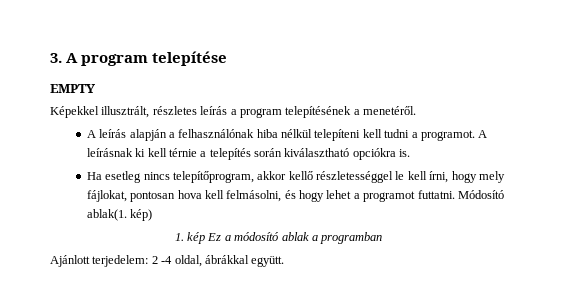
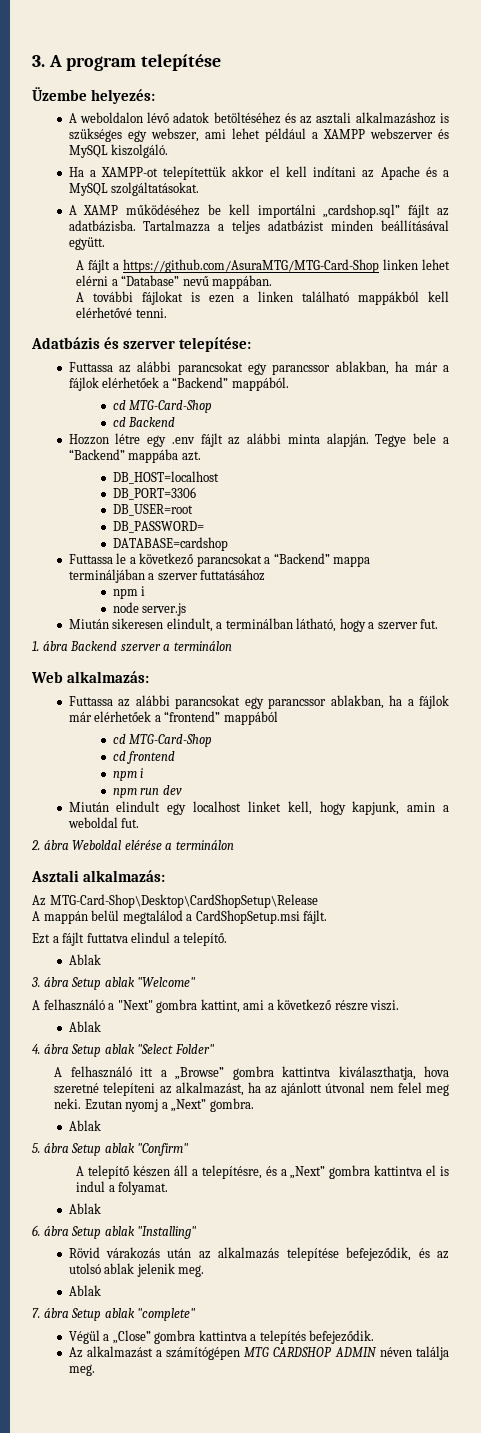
- EMPTY
- Képekkel illusztrált, részletes leírás a program telepítésének a menetéről.
- A leírás alapján a felhasználónak hiba nélkül telepíteni kell tudni a programot. A leírásnak ki kell térnie a telepítés során kiválasztható opciókra is.
- Ha esetleg nincs telepítőprogram, akkor kellő részletességgel le kell írni, hogy mely fájlokat, pontosan hova kell felmásolni, és hogy lehet a programot futtatni. Módosító ablak(1. kép)
- 1. kép Ez a módosító ablak a programban
- Ajánlott terjedelem: 2 -4 oldal, ábrákkal együtt.
+ Üzembe helyezés:
+ A weboldalon lévő adatok betöltéséhez és az asztali alkalmazáshoz is szükséges egy webszer, ami lehet például a XAMPP webszerver és MySQL kiszolgáló.
+ Ha a XAMPP-ot telepítettük akkor el kell indítani az Apache és a MySQL szolgáltatásokat.
+ A XAMP működéséhez be kell importálni „cardshop.sql” fájlt az adatbázisba. Tartalmazza a teljes adatbázist minden beállításával együtt.
+ A fájlt a https://github.com/AsuraMTG/MTG-Card-Shop linken lehet elérni a “Database” nevű mappában.
+ A további fájlokat is ezen a linken található mappákból kell elérhetővé tenni.
+ Adatbázis és szerver telepítése:
+ Futtassa az alábbi parancsokat egy parancssor ablakban, ha már a fájlok elérhetőek a “Backend” mappából.
+ cd MTG-Card-Shop
+ cd Backend
+ Hozzon létre egy .env fájlt az alábbi minta alapján. Tegye bele a “Backend” mappába azt.
+ DB_HOST=localhost
+ DB_PORT=3306
+ DB_USER=root
+ DB_PASSWORD=
+ DATABASE=cardshop
+ Futtassa le a következő parancsokat a “Backend” mappa termináljában a szerver futtatásához
+ npm i
+ node server.js
+ Miután sikeresen elindult, a terminálban látható, hogy a szerver fut.
+ 1. ábra Backend szerver a terminálon
+ Web alkalmazás:
+ Futtassa az alábbi parancsokat egy parancssor ablakban, ha a fájlok már elérhetőek a “frontend” mappából
+ cd MTG-Card-Shop
+ cd frontend
+ npm i
+ npm run dev
+ Miután elindult egy localhost linket kell, hogy kapjunk, amin a weboldal fut.
+ 2. ábra Weboldal elérése a terminálon
+ Asztali alkalmazás:
+ Az MTG-Card-Shop\Desktop\CardShopSetup\Release
+ A mappán belül megtalálod a CardShopSetup.msi fájlt.
+ Ezt a fájlt futtatva elindul a telepítő.
+ Ablak
+ 3. ábra Setup ablak "Welcome"
+ A felhasználó a "Next" gombra kattint, ami a következő részre viszi.
+ Ablak
+ 4. ábra Setup ablak "Select Folder"
+ A felhasználó itt a „Browse” gombra kattintva kiválaszthatja, hova szeretné telepíteni az alkalmazást, ha az ajánlott útvonal nem felel meg neki. Ezutan nyomj a „Next” gombra.
+ Ablak
+ 5. ábra Setup ablak "Confirm"
+ A telepítő készen áll a telepítésre, és a „Next” gombra kattintva el is indul a folyamat.
+ Ablak
+ 6. ábra Setup ablak "Installing"
+ Rövid várakozás után az alkalmazás telepítése befejeződik, és az utolsó ablak jelenik meg.
+ Ablak
+ 7. ábra Setup ablak "complete"
+ Végül a „Close” gombra kattintva a telepítés befejeződik.
+ Az alkalmazást a számítógépen MTG CARDSHOP ADMIN néven találja meg.

